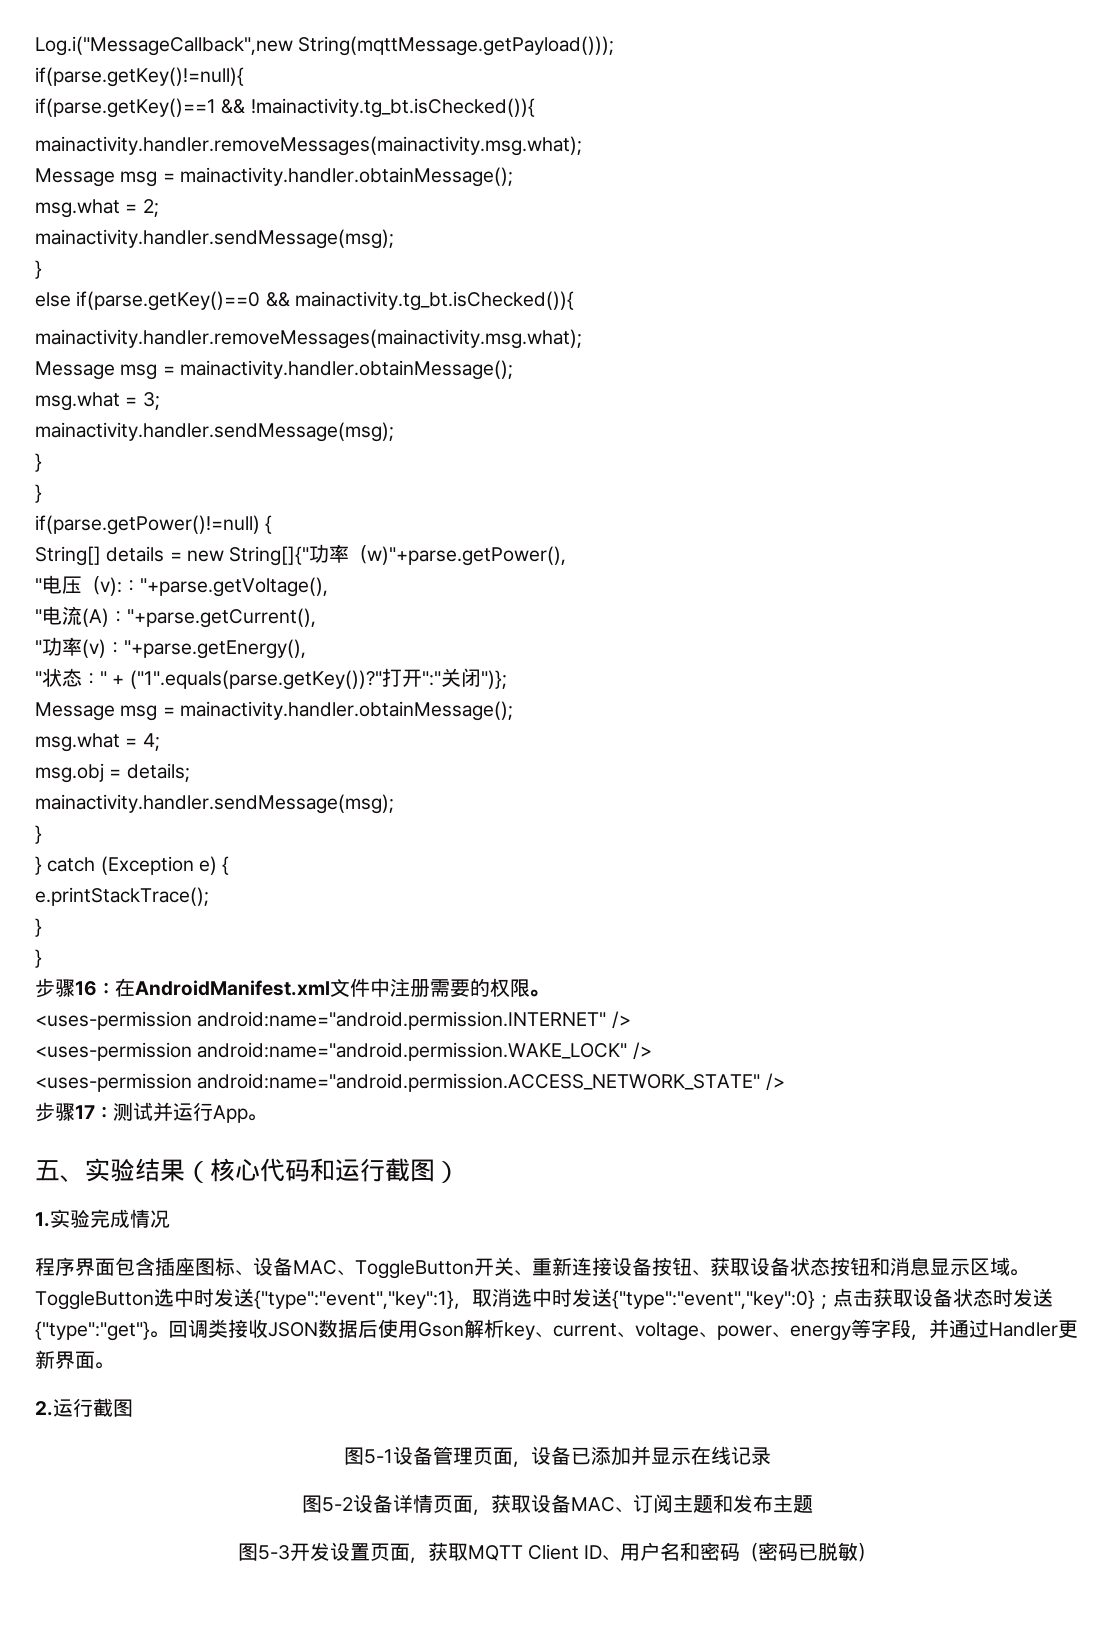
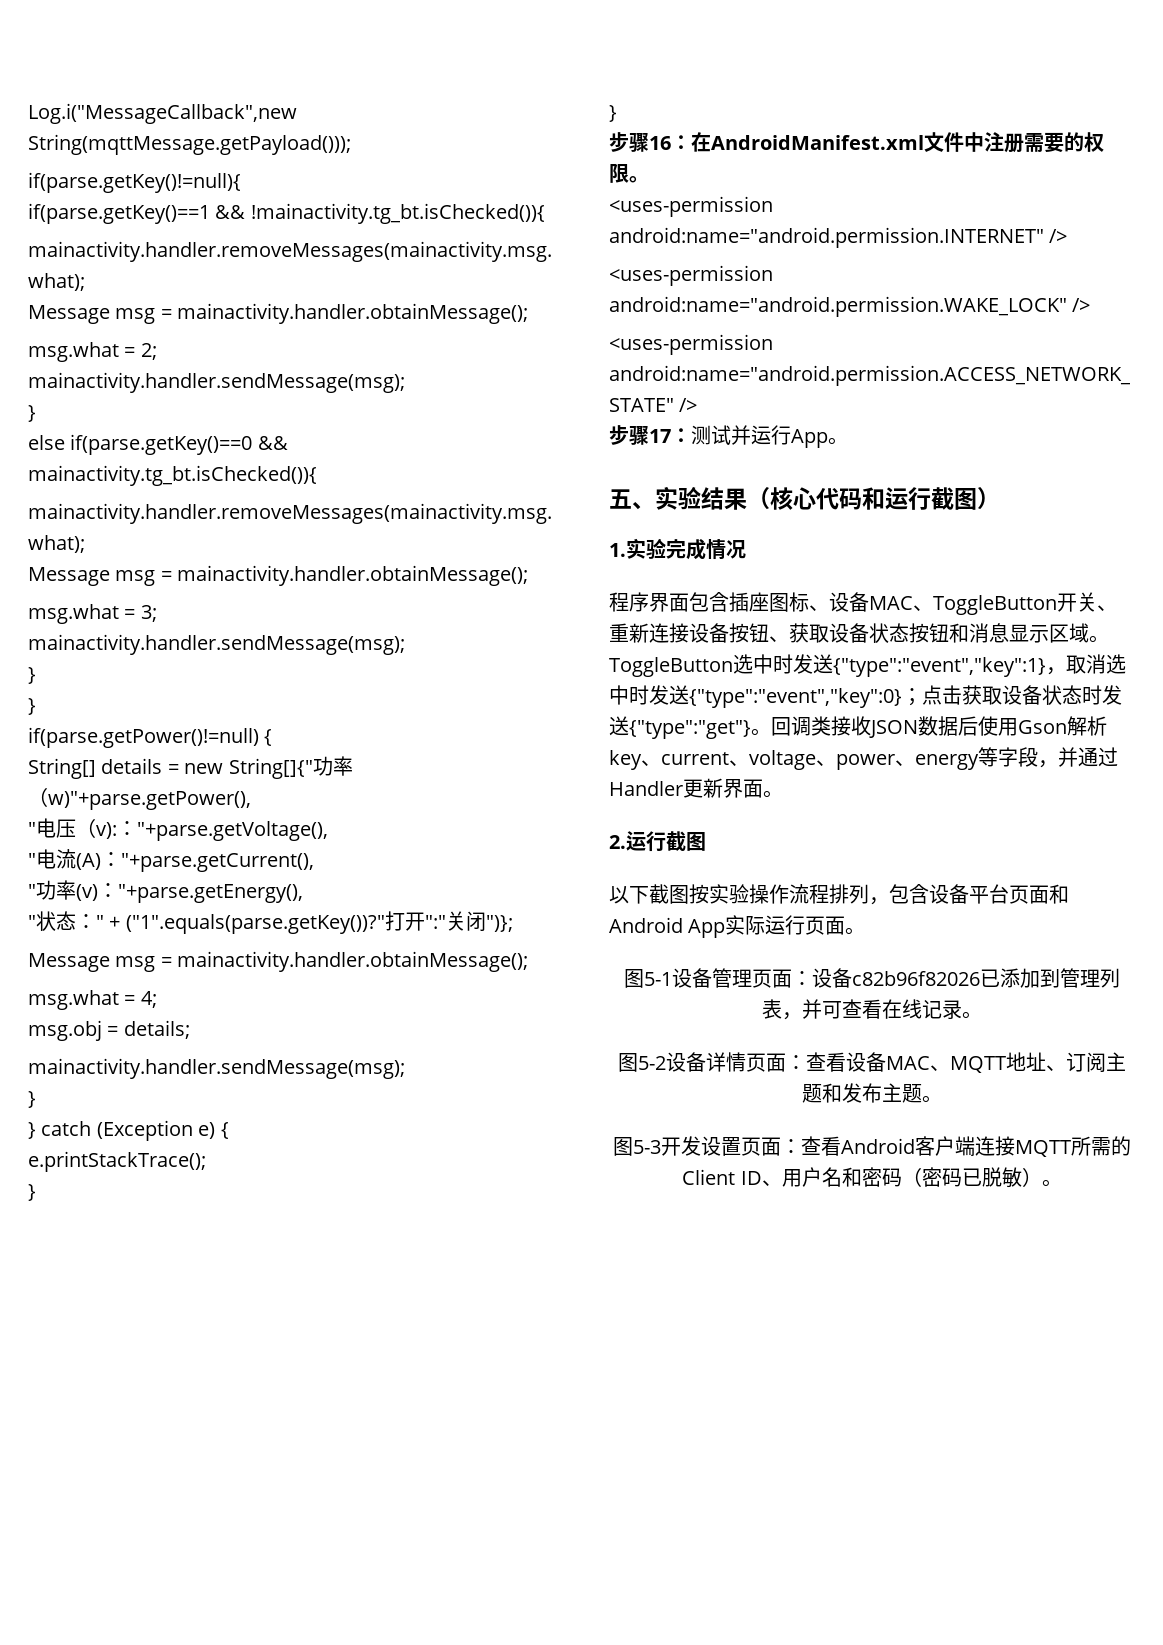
+ 以下截图按实验操作流程排列，包含设备平台页面和Android App实际运行页面。
- 图5-1设备管理页面，设备已添加并显示在线记录
+ 图5-1设备管理页面：设备c82b96f82026已添加到管理列表，并可查看在线记录。
- 图5-2设备详情页面，获取设备MAC、订阅主题和发布主题
+ 图5-2设备详情页面：查看设备MAC、MQTT地址、订阅主题和发布主题。
- 图5-3开发设置页面，获取MQTT Client ID、用户名和密码（密码已脱敏）
+ 图5-3开发设置页面：查看Android客户端连接MQTT所需的Client ID、用户名和密码（密码已脱敏）。

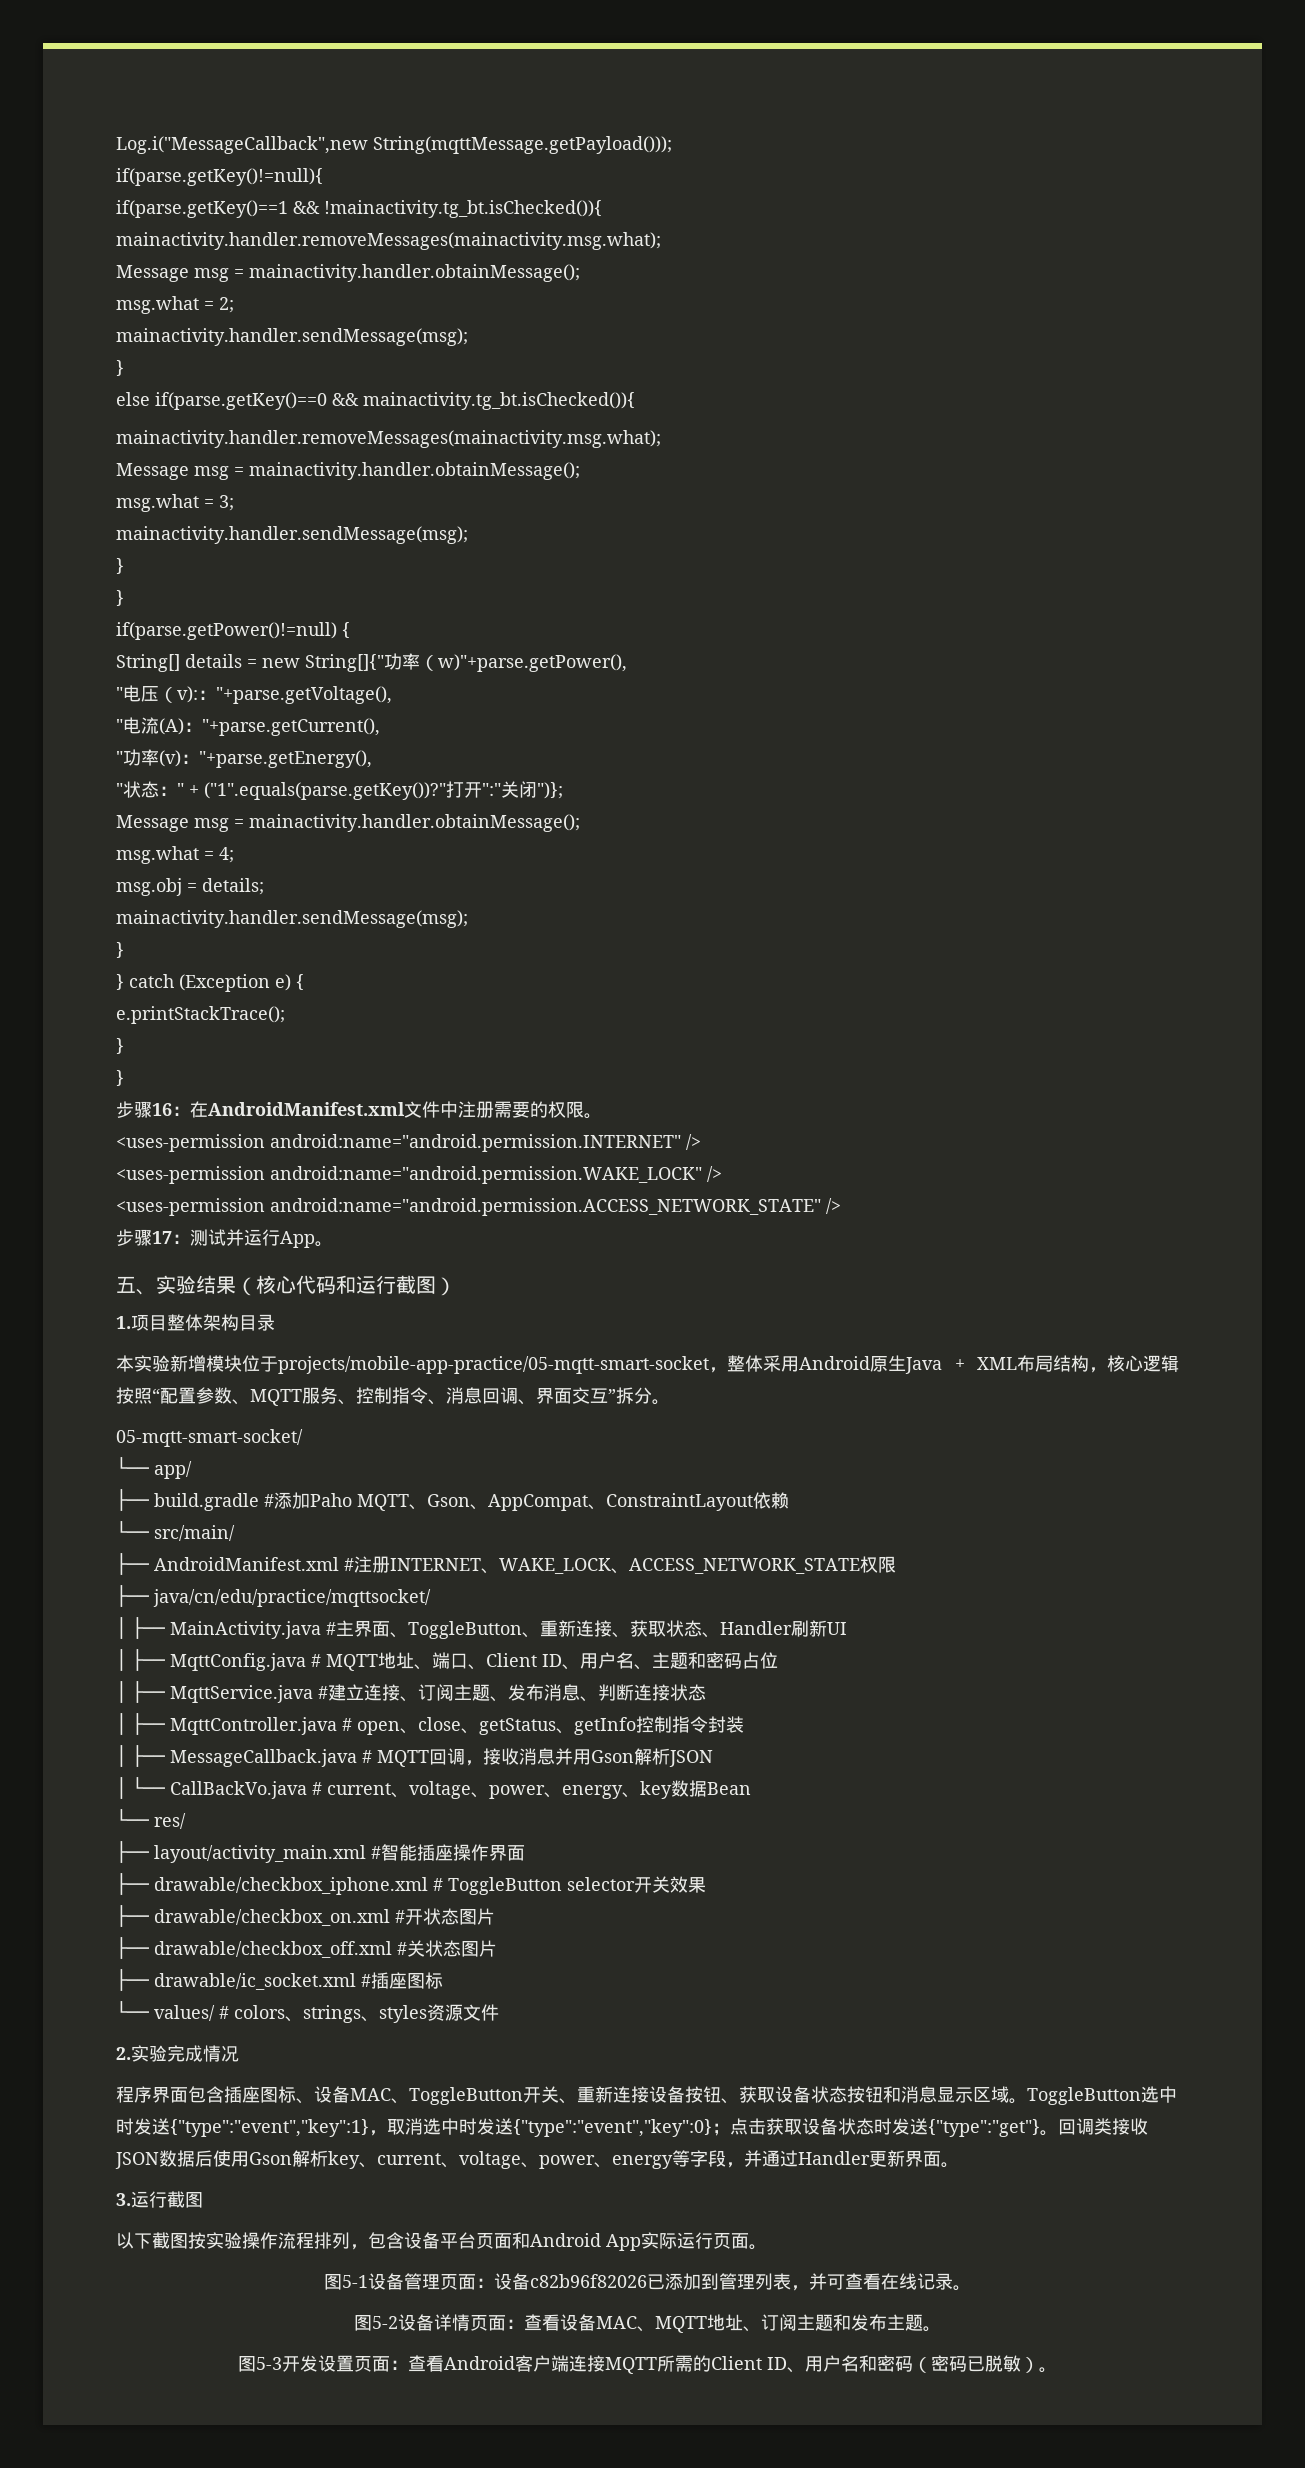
- 1.实验完成情况
+ 1.项目整体架构目录
+ 本实验新增模块位于projects/mobile-app-practice/05-mqtt-smart-socket，整体采用Android原生Java + XML布局结构，核心逻辑按照“配置参数、MQTT服务、控制指令、消息回调、界面交互”拆分。
+ 05-mqtt-smart-socket/
+ └── app/
+ ├── build.gradle #添加Paho MQTT、Gson、AppCompat、ConstraintLayout依赖
+ └── src/main/
+ ├── AndroidManifest.xml #注册INTERNET、WAKE_LOCK、ACCESS_NETWORK_STATE权限
+ ├── java/cn/edu/practice/mqttsocket/
+ │ ├── MainActivity.java #主界面、ToggleButton、重新连接、获取状态、Handler刷新UI
+ │ ├── MqttConfig.java # MQTT地址、端口、Client ID、用户名、主题和密码占位
+ │ ├── MqttService.java #建立连接、订阅主题、发布消息、判断连接状态
+ │ ├── MqttController.java # open、close、getStatus、getInfo控制指令封装
+ │ ├── MessageCallback.java # MQTT回调，接收消息并用Gson解析JSON
+ │ └── CallBackVo.java # current、voltage、power、energy、key数据Bean
+ └── res/
+ ├── layout/activity_main.xml #智能插座操作界面
+ ├── drawable/checkbox_iphone.xml # ToggleButton selector开关效果
+ ├── drawable/checkbox_on.xml #开状态图片
+ ├── drawable/checkbox_off.xml #关状态图片
+ ├── drawable/ic_socket.xml #插座图标
+ └── values/ # colors、strings、styles资源文件
+ 2.实验完成情况
- 2.运行截图
+ 3.运行截图

